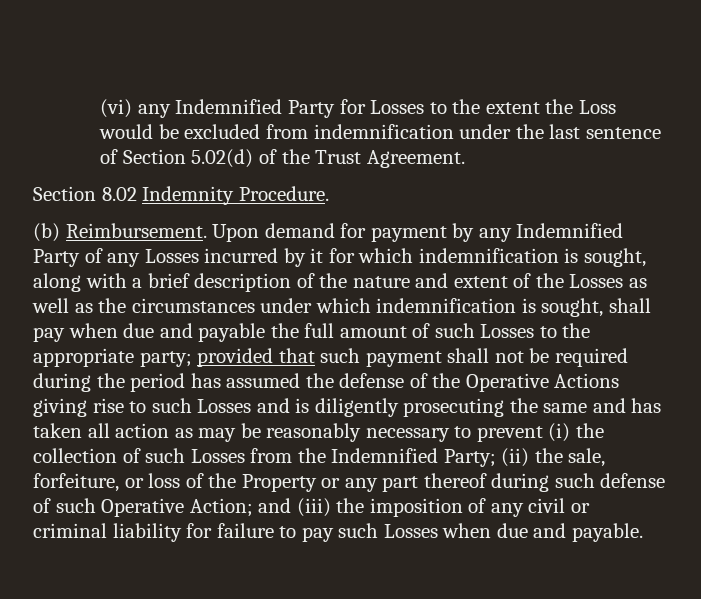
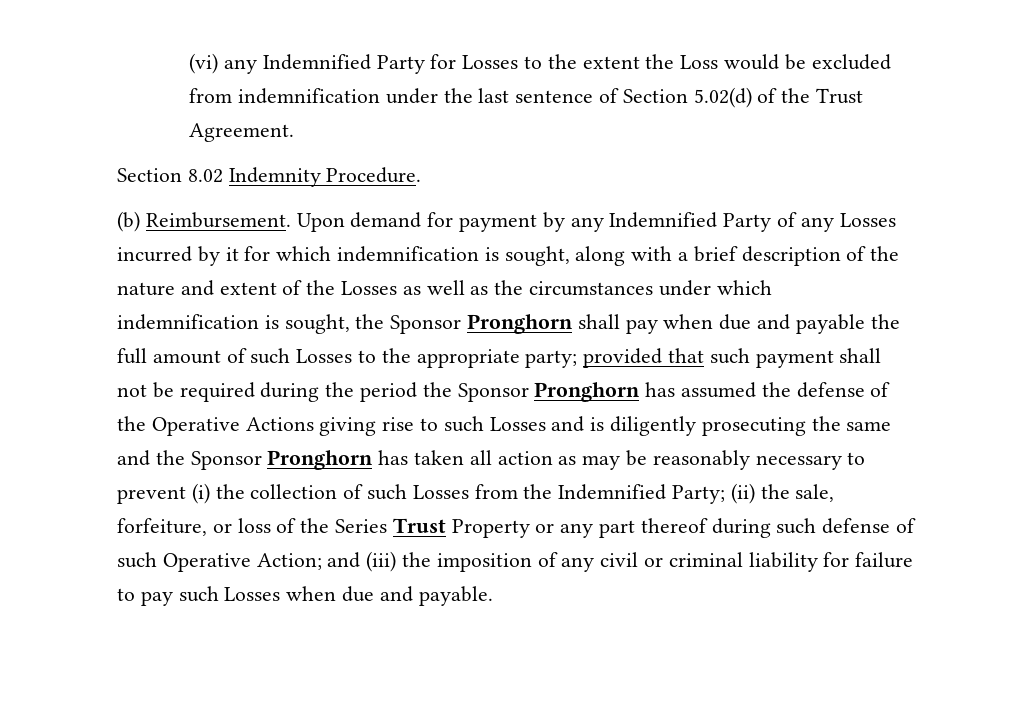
- Upon demand for payment by any Indemnified Party of any Losses incurred by it for which indemnification is sought, along with a brief description of the nature and extent of the Losses as well as the circumstances under which indemnification is sought, shall pay when due and payable the full amount of such Losses to the appropriate party;
+ Upon demand for payment by any Indemnified Party of any Losses incurred by it for which indemnification is sought, along with a brief description of the nature and extent of the Losses as well as the circumstances under which indemnification is sought, the Sponsor Pronghorn shall pay when due and payable the full amount of such Losses to the appropriate party;
- provided that such payment shall not be required during the period has assumed the defense of the Operative Actions giving rise to such Losses and is diligently prosecuting the same and has taken all action as may be reasonably necessary to prevent (i) the collection of such Losses from the Indemnified Party;
+ provided that such payment shall not be required during the period the Sponsor Pronghorn has assumed the defense of the Operative Actions giving rise to such Losses and is diligently prosecuting the same and the Sponsor Pronghorn has taken all action as may be reasonably necessary to prevent (i) the collection of such Losses from the Indemnified Party;
- (ii) the sale, forfeiture, or loss of the Property or any part thereof during such defense of such Operative Action;
+ (ii) the sale, forfeiture, or loss of the Series Trust Property or any part thereof during such defense of such Operative Action;

